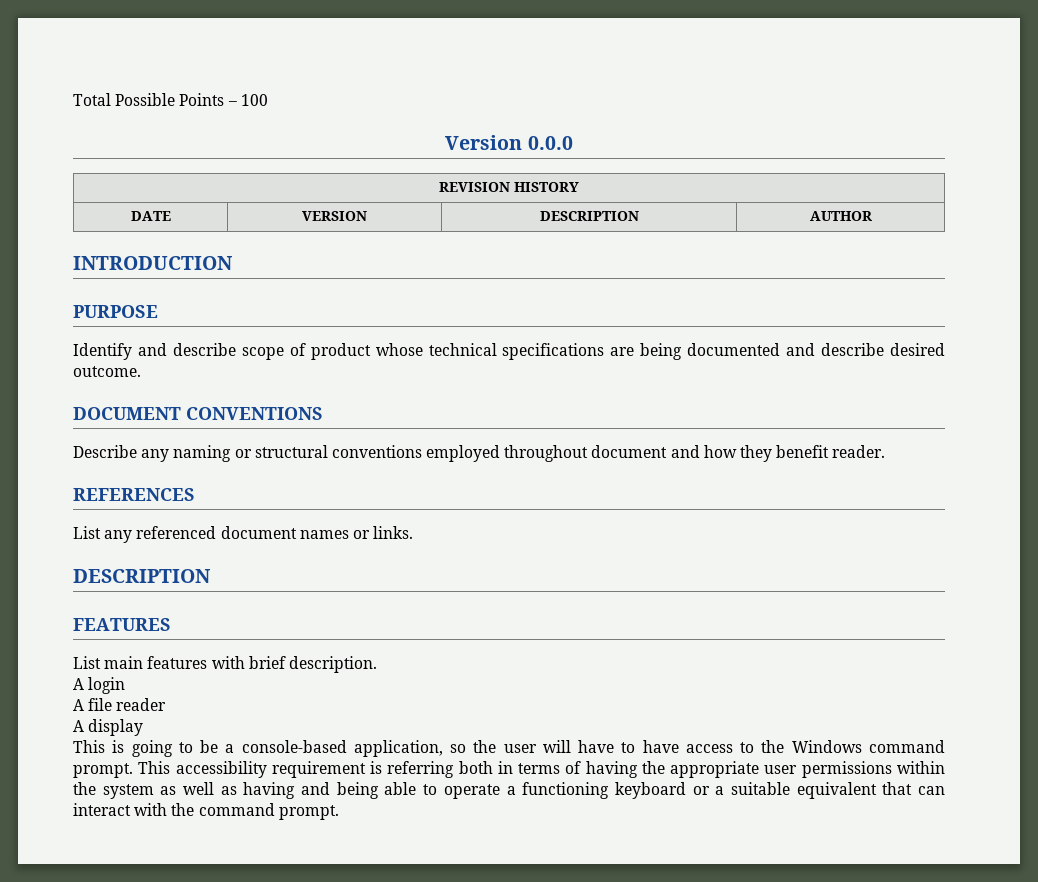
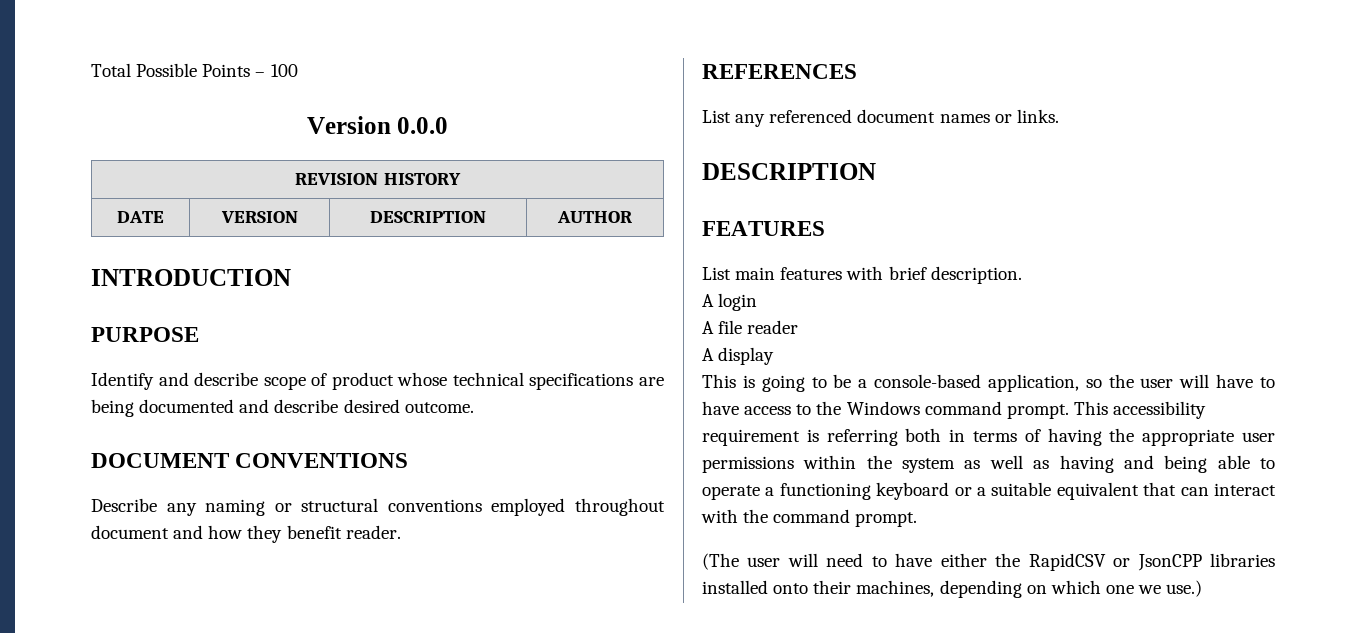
+ (The user will need to have either the RapidCSV or JsonCPP libraries installed onto their machines, depending on which one we use.)

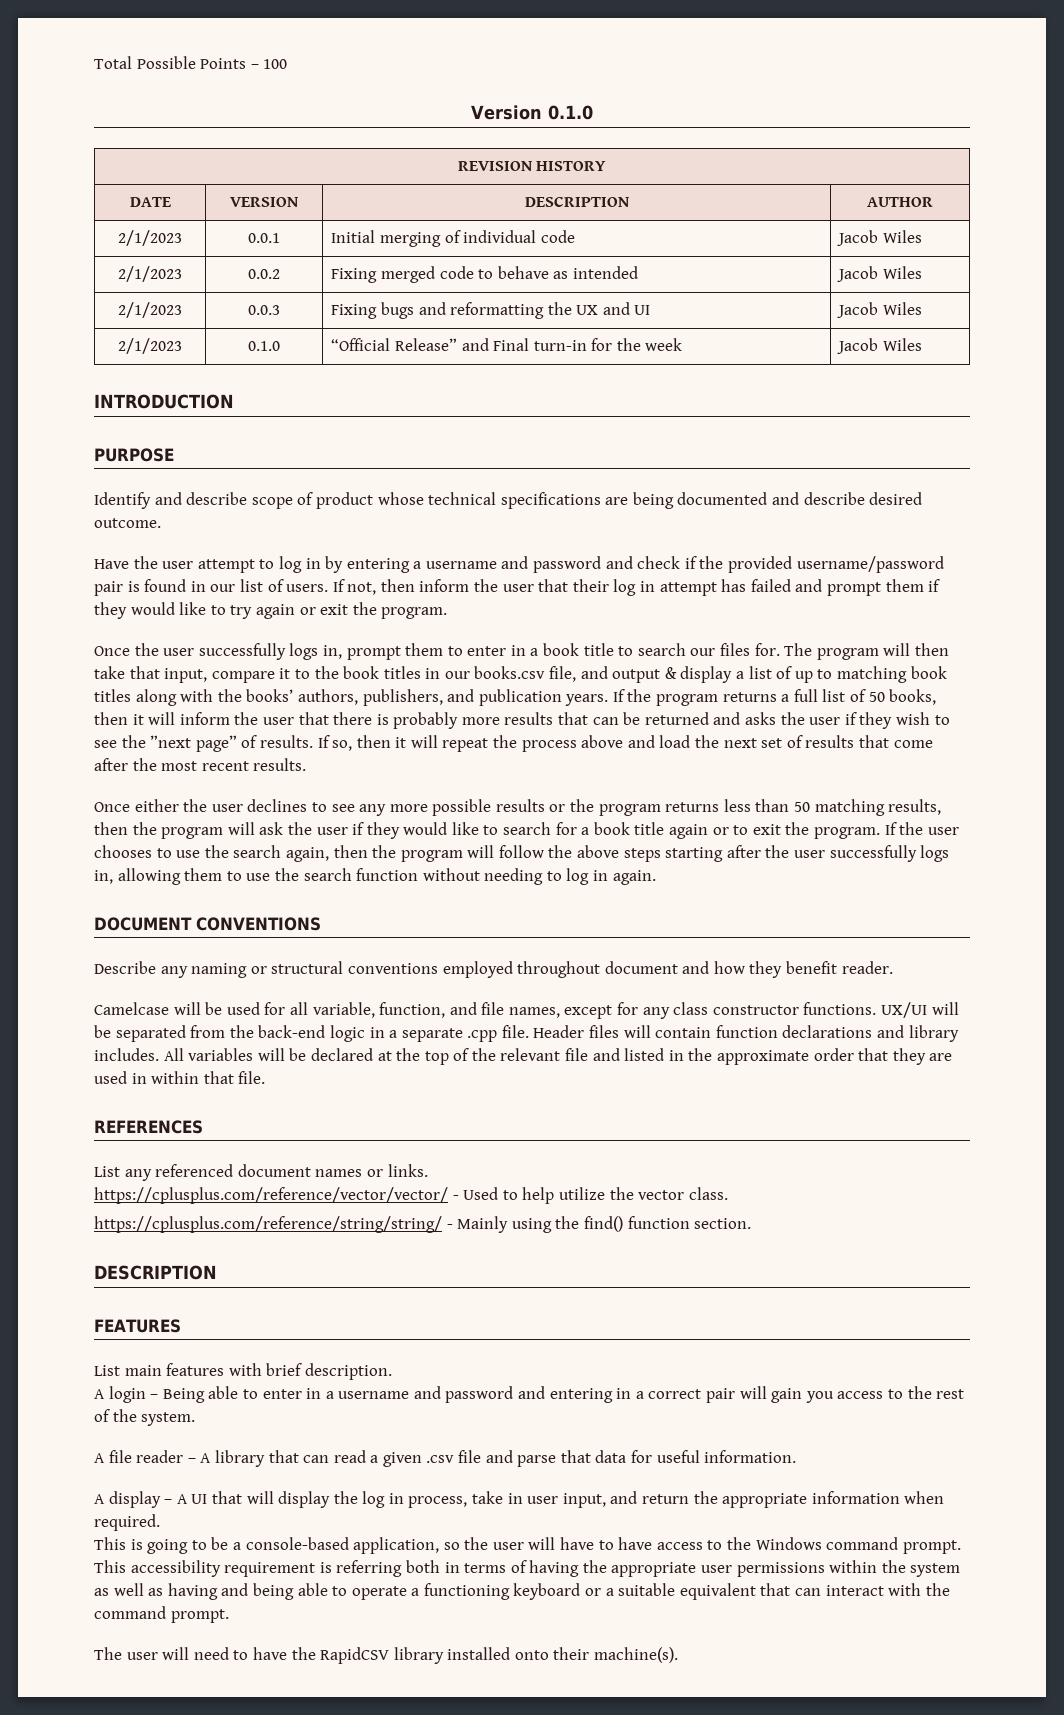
- Version 0.0.0
+ Version 0.1.0
+ 2/1/2023 | 0.0.1 | Initial merging of individual code | Jacob Wiles
+ 2/1/2023 | 0.0.2 | Fixing merged code to behave as intended | Jacob Wiles
+ 2/1/2023 | 0.0.3 | Fixing bugs and reformatting the UX and UI | Jacob Wiles
+ 2/1/2023 | 0.1.0 | “Official Release” and Final turn-in for the week | Jacob Wiles
+ Have the user attempt to log in by entering a username and password and check if the provided username/password pair is found in our list of users. If not, then inform the user that their log in attempt has failed and prompt them if they would like to try again or exit the program.
+ Once the user successfully logs in, prompt them to enter in a book title to search our files for. The program will then take that input, compare it to the book titles in our books.csv file, and output & display a list of up to matching book titles along with the books’ authors, publishers, and publication years. If the program returns a full list of 50 books, then it will inform the user that there is probably more results that can be returned and asks the user if they wish to see the ”next page” of results. If so, then it will repeat the process above and load the next set of results that come after the most recent results.
+ Once either the user declines to see any more possible results or the program returns less than 50 matching results, then the program will ask the user if they would like to search for a book title again or to exit the program. If the user chooses to use the search again, then the program will follow the above steps starting after the user successfully logs in, allowing them to use the search function without needing to log in again.
+ Camelcase will be used for all variable, function, and file names, except for any class constructor functions. UX/UI will be separated from the back-end logic in a separate .cpp file. Header files will contain function declarations and library includes. All variables will be declared at the top of the relevant file and listed in the approximate order that they are used in within that file.
+ https://cplusplus.com/reference/vector/vector/ - Used to help utilize the vector class.
+ https://cplusplus.com/reference/string/string/ - Mainly using the find() function section.
- A login
- A file reader
- A display
+ A login – Being able to enter in a username and password and entering in a correct pair will gain you access to the rest of the system.
+ A file reader – A library that can read a given .csv file and parse that data for useful information.
+ A display – A UI that will display the log in process, take in user input, and return the appropriate information when required.
- (The user will need to have either the RapidCSV or JsonCPP libraries installed onto their machines, depending on which one we use.)
+ The user will need to have the RapidCSV library installed onto their machine(s).

